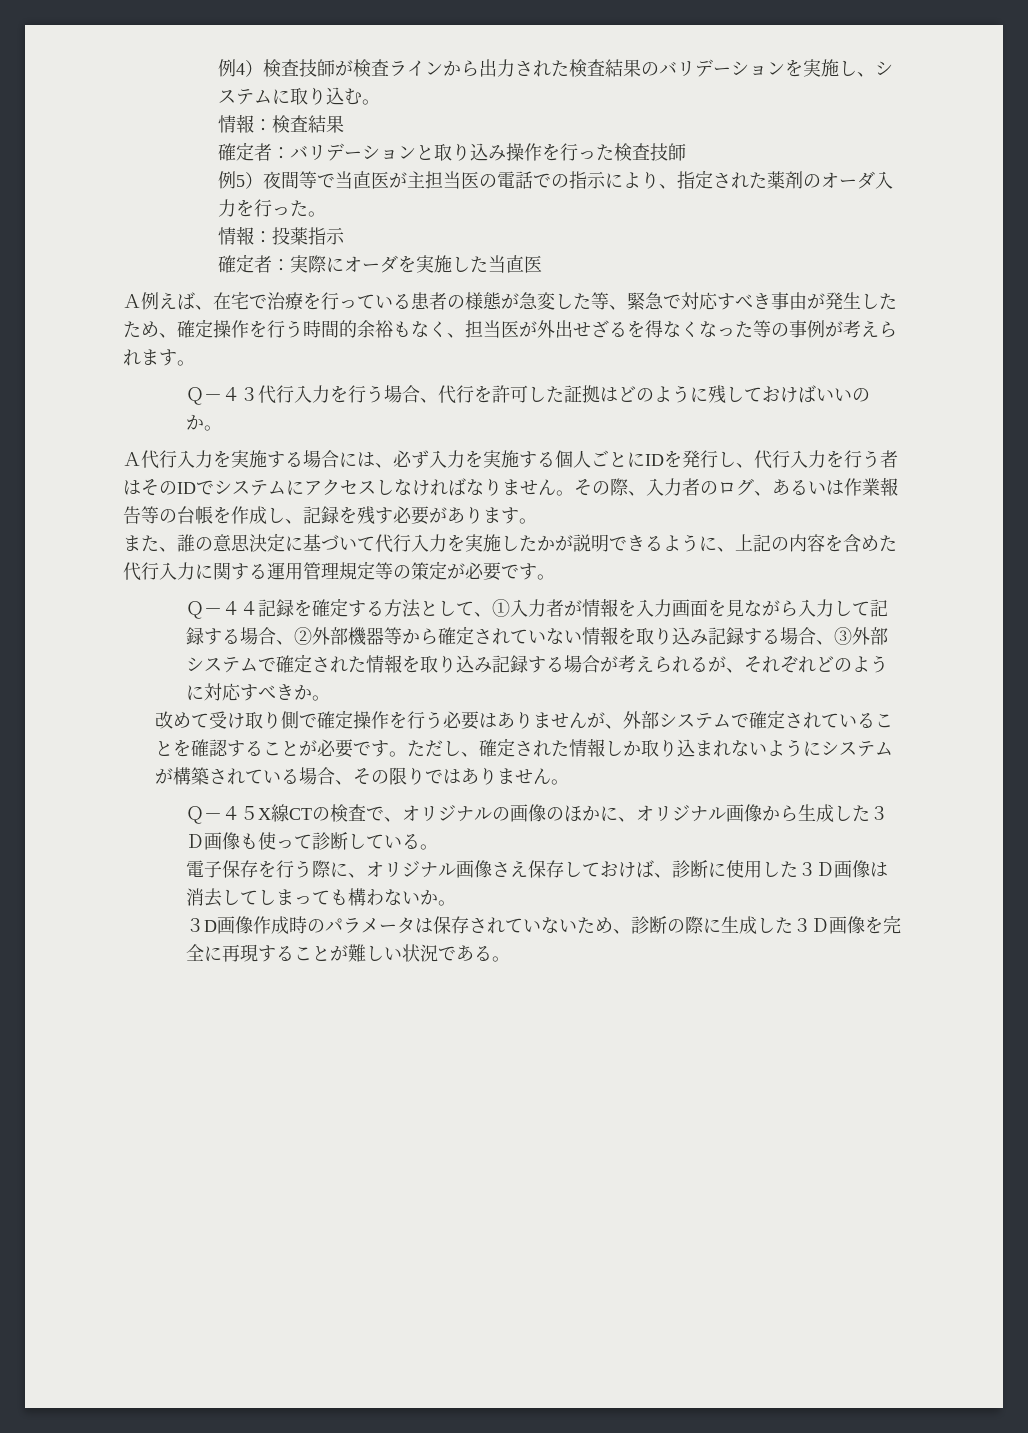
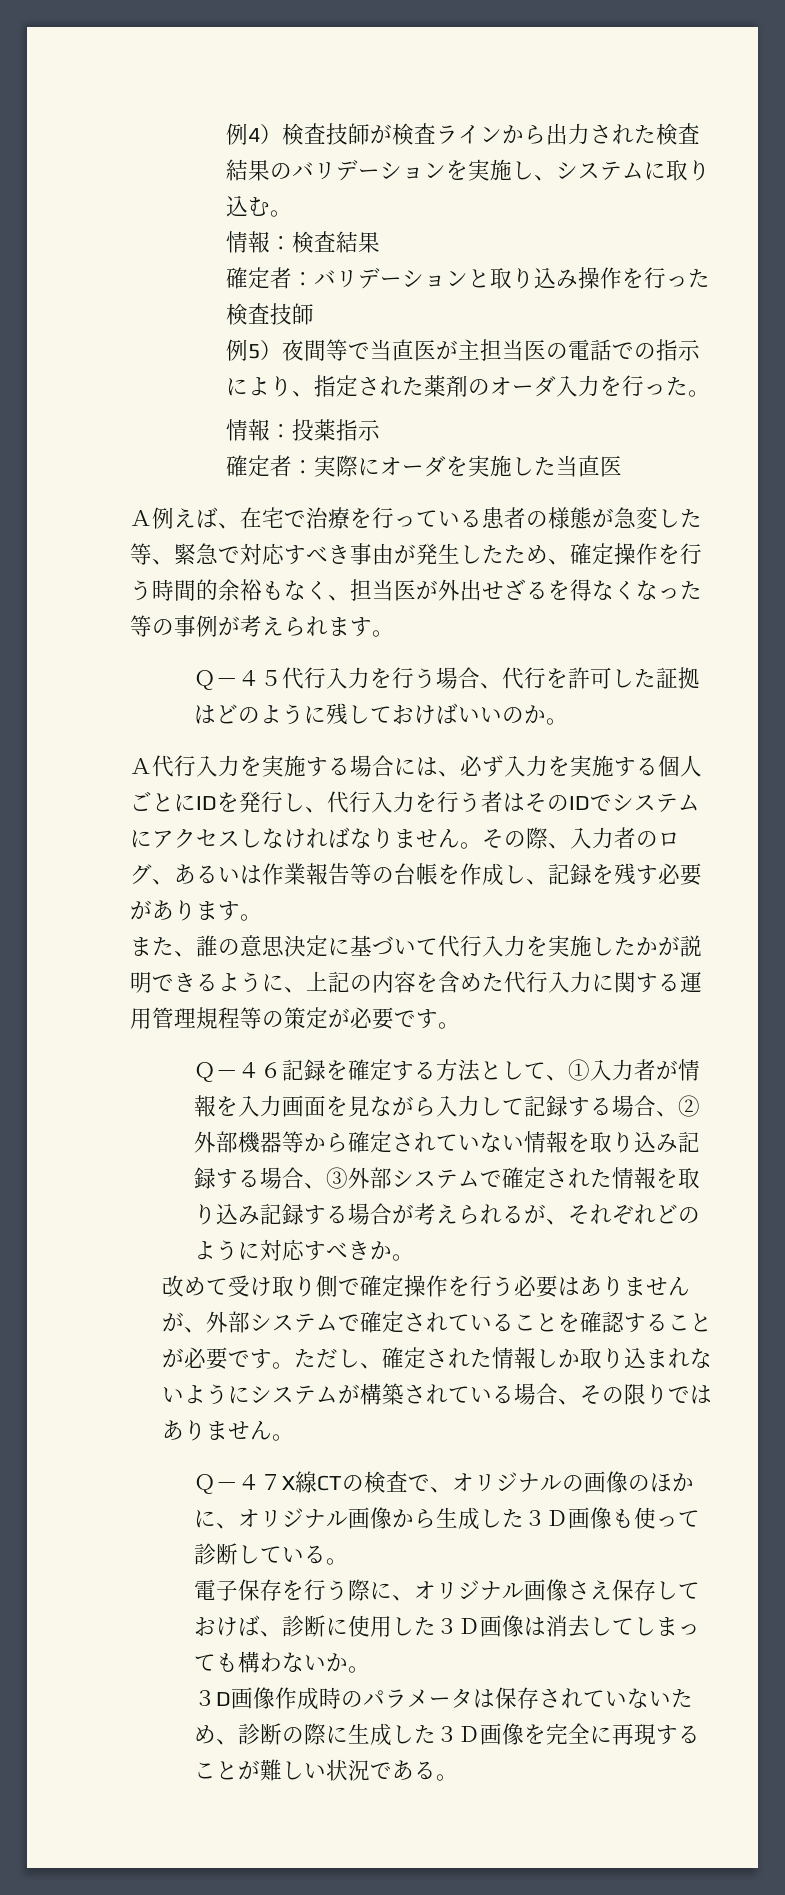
- Ｑ－４３代行入力を行う場合、代行を許可した証拠はどのように残しておけばいいのか。
+ Ｑ－４５代行入力を行う場合、代行を許可した証拠はどのように残しておけばいいのか。
- また、誰の意思決定に基づいて代行入力を実施したかが説明できるように、上記の内容を含めた代行入力に関する運用管理規定等の策定が必要です。
+ また、誰の意思決定に基づいて代行入力を実施したかが説明できるように、上記の内容を含めた代行入力に関する運用管理規程等の策定が必要です。
- Ｑ－４４記録を確定する方法として、①入力者が情報を入力画面を見ながら入力して記録する場合、②外部機器等から確定されていない情報を取り込み記録する場合、③外部システムで確定された情報を取り込み記録する場合が考えられるが、それぞれどのように対応すべきか。
+ Ｑ－４６記録を確定する方法として、①入力者が情報を入力画面を見ながら入力して記録する場合、②外部機器等から確定されていない情報を取り込み記録する場合、③外部システムで確定された情報を取り込み記録する場合が考えられるが、それぞれどのように対応すべきか。
- Ｑ－４５X線CTの検査で、オリジナルの画像のほかに、オリジナル画像から生成した３Ｄ画像も使って診断している。
+ Ｑ－４７X線CTの検査で、オリジナルの画像のほかに、オリジナル画像から生成した３Ｄ画像も使って診断している。

